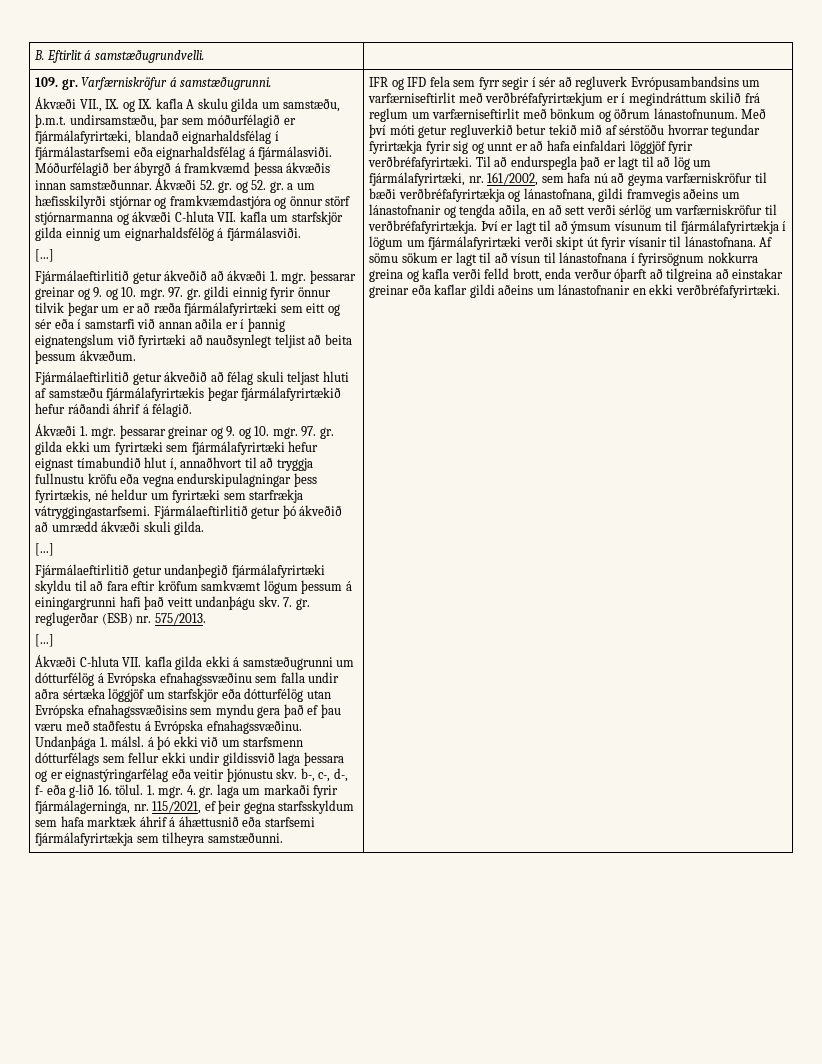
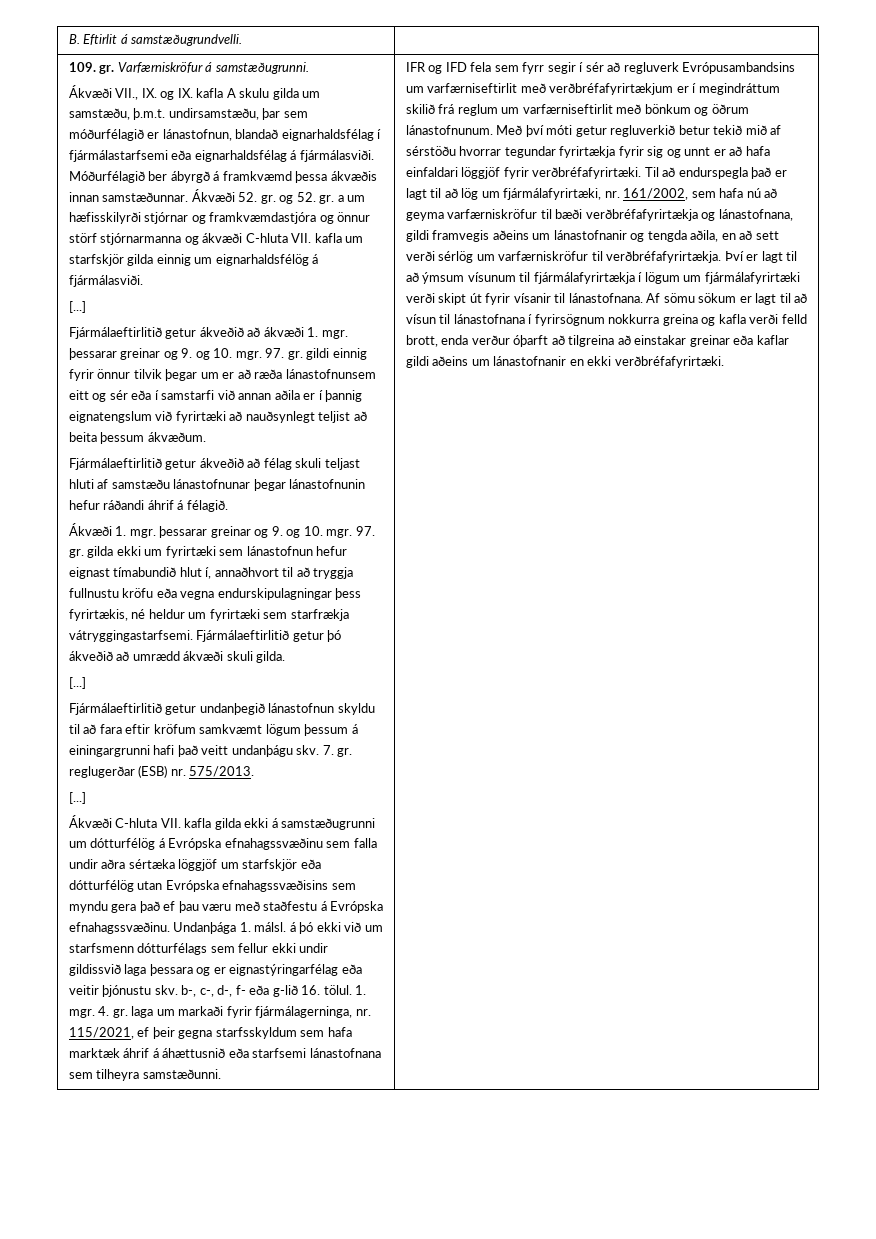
- Ákvæði VII., IX. og IX. kafla A skulu gilda um samstæðu, þ.m.t. undirsamstæðu, þar sem móðurfélagið er fjármálafyrirtæki, blandað eignarhaldsfélag í fjármálastarfsemi eða eignarhaldsfélag á fjármálasviði.
+ Ákvæði VII., IX. og IX. kafla A skulu gilda um samstæðu, þ.m.t. undirsamstæðu, þar sem móðurfélagið er lánastofnun, blandað eignarhaldsfélag í fjármálastarfsemi eða eignarhaldsfélag á fjármálasviði.
- 97. gr. gildi einnig fyrir önnur tilvik þegar um er að ræða fjármálafyrirtæki sem eitt og sér eða í samstarfi við annan aðila er í þannig eignatengslum við fyrirtæki að nauðsynlegt teljist að beita þessum ákvæðum.
+ 97. gr. gildi einnig fyrir önnur tilvik þegar um er að ræða lánastofnunsem eitt og sér eða í samstarfi við annan aðila er í þannig eignatengslum við fyrirtæki að nauðsynlegt teljist að beita þessum ákvæðum.
- Fjármálaeftirlitið getur ákveðið að félag skuli teljast hluti af samstæðu fjármálafyrirtækis þegar fjármálafyrirtækið hefur ráðandi áhrif á félagið.
+ Fjármálaeftirlitið getur ákveðið að félag skuli teljast hluti af samstæðu lánastofnunar þegar lánastofnunin hefur ráðandi áhrif á félagið.
- 97. gr. gilda ekki um fyrirtæki sem fjármálafyrirtæki hefur eignast tímabundið hlut í, annaðhvort til að tryggja fullnustu kröfu eða vegna endurskipulagningar þess fyrirtækis, né heldur um fyrirtæki sem starfrækja vátryggingastarfsemi.
+ 97. gr. gilda ekki um fyrirtæki sem lánastofnun hefur eignast tímabundið hlut í, annaðhvort til að tryggja fullnustu kröfu eða vegna endurskipulagningar þess fyrirtækis, né heldur um fyrirtæki sem starfrækja vátryggingastarfsemi.
- Fjármálaeftirlitið getur undanþegið fjármálafyrirtæki skyldu til að fara eftir kröfum samkvæmt lögum þessum á einingargrunni hafi það veitt undanþágu skv.
+ Fjármálaeftirlitið getur undanþegið lánastofnun skyldu til að fara eftir kröfum samkvæmt lögum þessum á einingargrunni hafi það veitt undanþágu skv.
- 4. gr. laga um markaði fyrir fjármálagerninga, nr. 115/2021, ef þeir gegna starfsskyldum sem hafa marktæk áhrif á áhættusnið eða starfsemi fjármálafyrirtækja sem tilheyra samstæðunni.
+ 4. gr. laga um markaði fyrir fjármálagerninga, nr. 115/2021, ef þeir gegna starfsskyldum sem hafa marktæk áhrif á áhættusnið eða starfsemi lánastofnana sem tilheyra samstæðunni.

